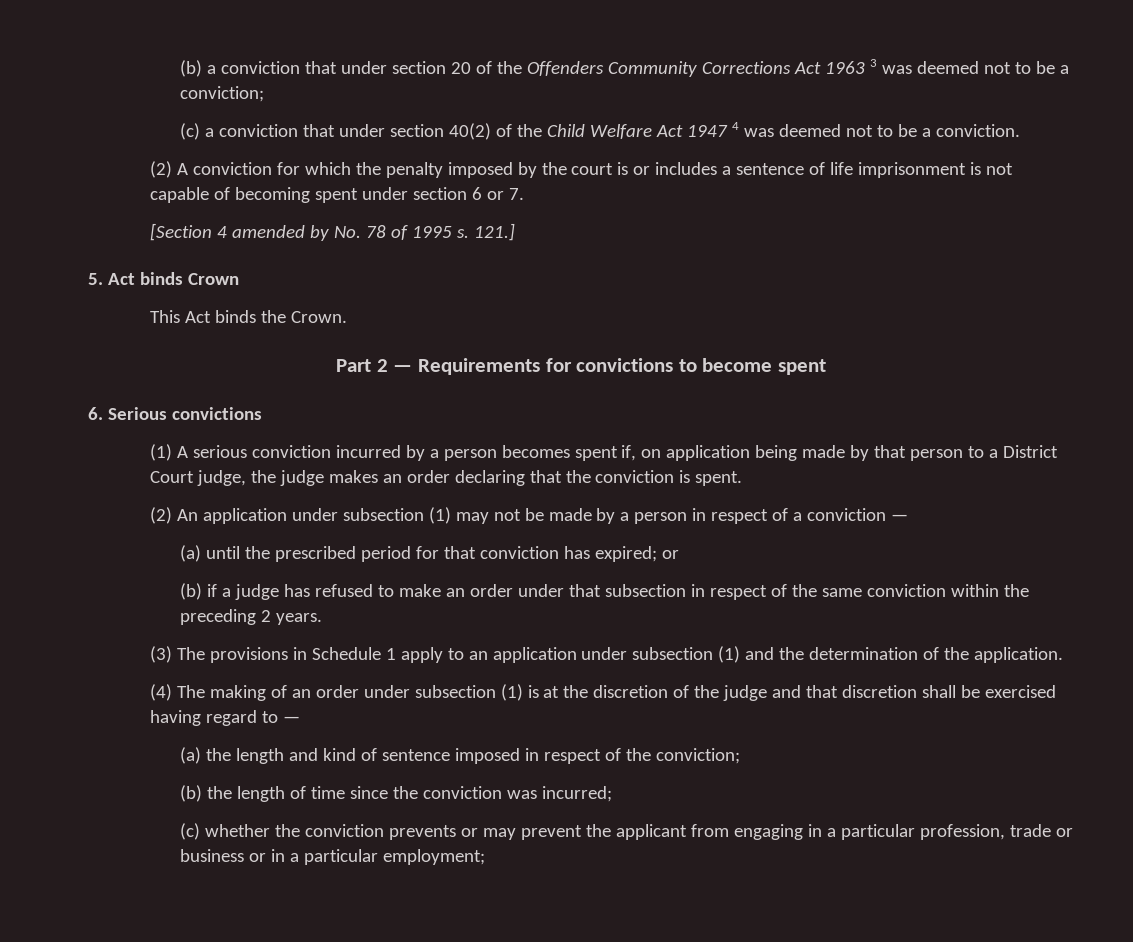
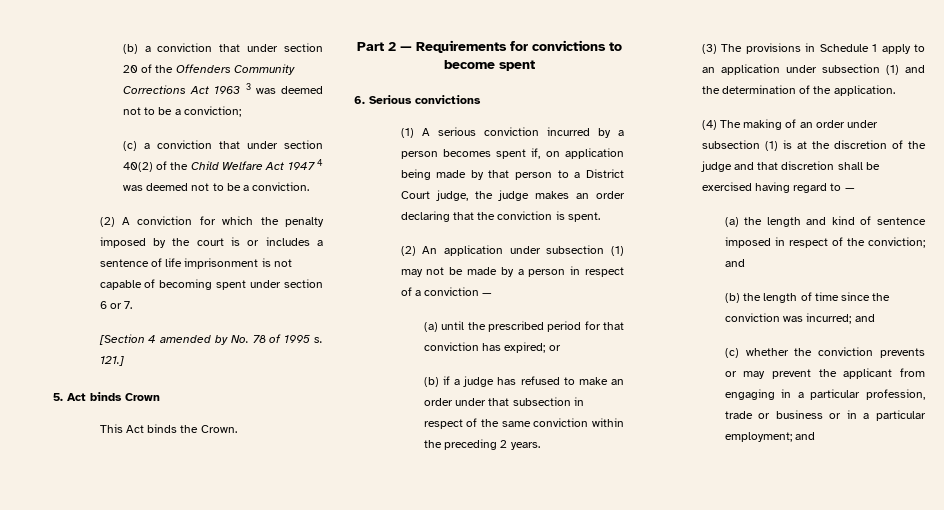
- (a) the length and kind of sentence imposed in respect of the conviction;
+ (a) the length and kind of sentence imposed in respect of the conviction; and
- (b) the length of time since the conviction was incurred;
+ (b) the length of time since the conviction was incurred; and
- (c) whether the conviction prevents or may prevent the applicant from engaging in a particular profession, trade or business or in a particular employment;
+ (c) whether the conviction prevents or may prevent the applicant from engaging in a particular profession, trade or business or in a particular employment; and

